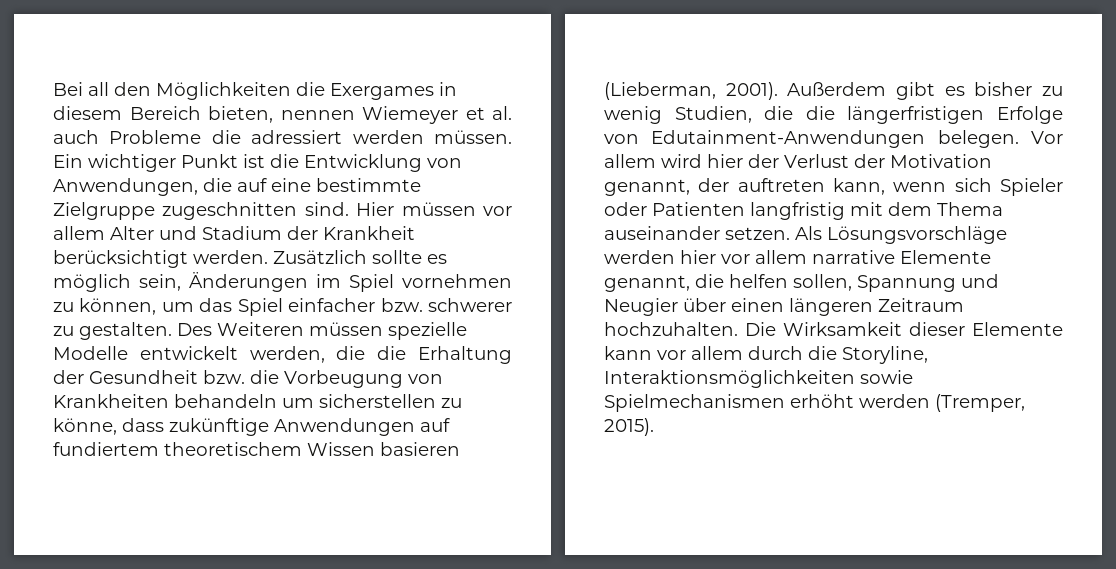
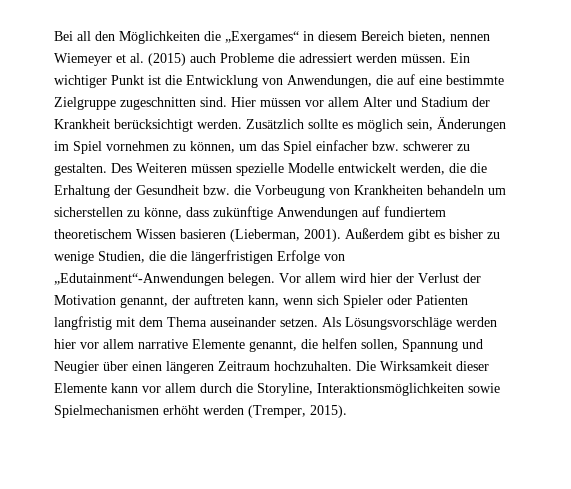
- Bei all den Möglichkeiten die Exergames in diesem Bereich bieten, nennen Wiemeyer et al. auch Probleme die adressiert werden müssen.
+ Bei all den Möglichkeiten die „Exergames“ in diesem Bereich bieten, nennen Wiemeyer et al. (2015) auch Probleme die adressiert werden müssen.
- Außerdem gibt es bisher zu wenig Studien, die die längerfristigen Erfolge von Edutainment-Anwendungen belegen.
+ Außerdem gibt es bisher zu wenige Studien, die die längerfristigen Erfolge von „Edutainment“-Anwendungen belegen.

